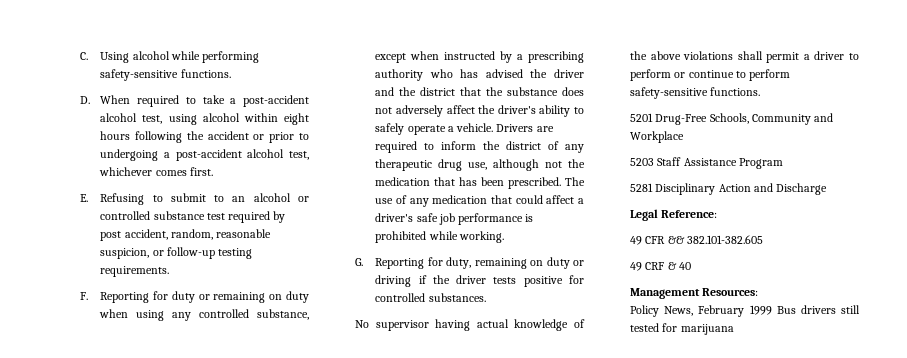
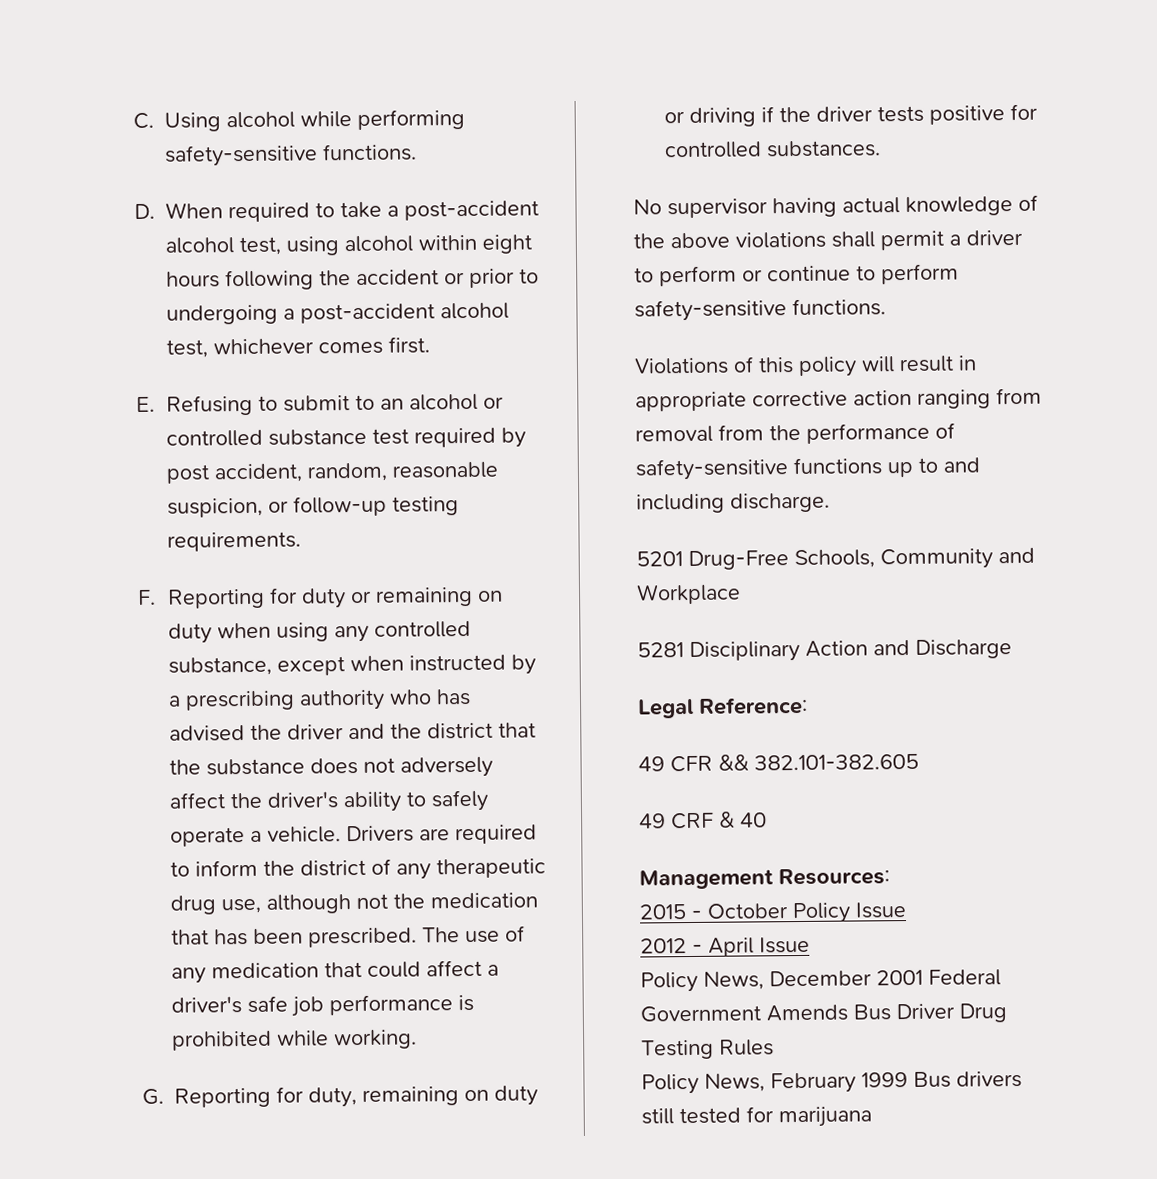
+ Violations of this policy will result in appropriate corrective action ranging from removal from the performance of safety-sensitive functions up to and including discharge.
- 5203 Staff Assistance Program
+ 2015 - October Policy Issue
+ 2012 - April Issue
+ Policy News, December 2001 Federal Government Amends Bus Driver Drug Testing Rules

